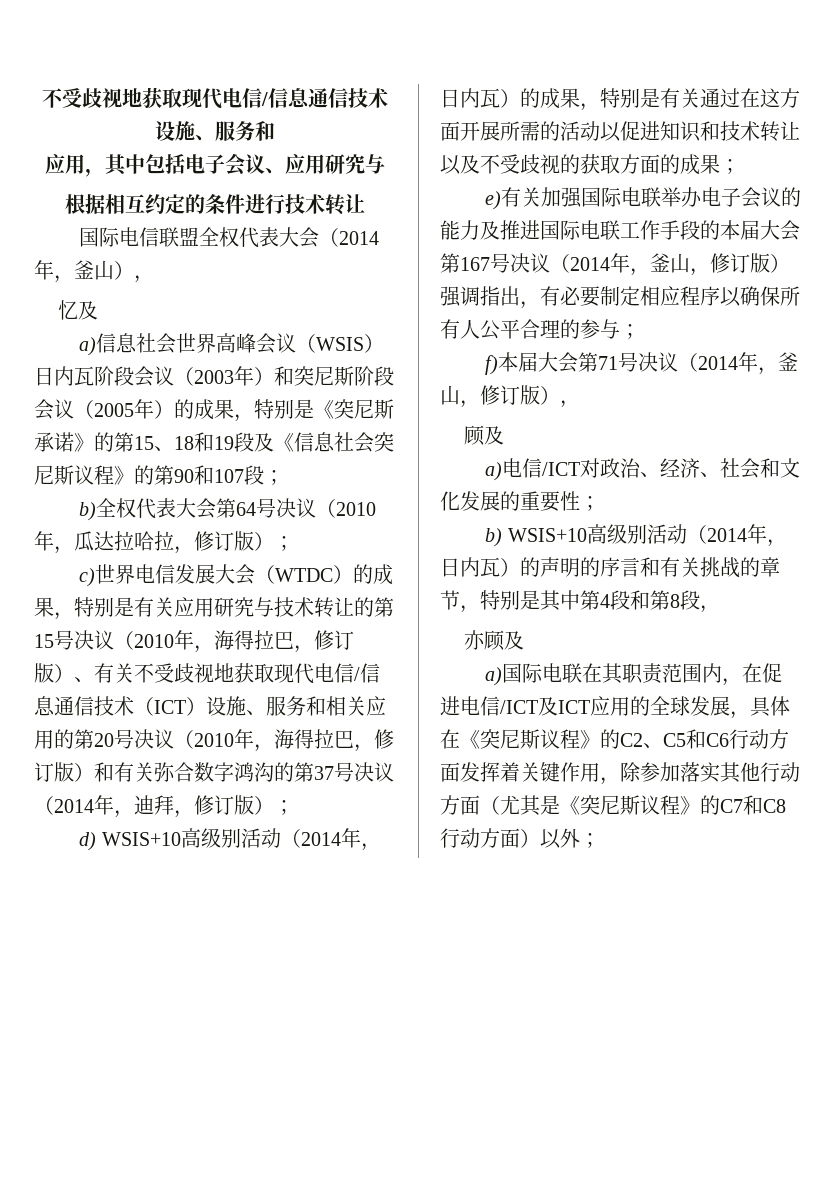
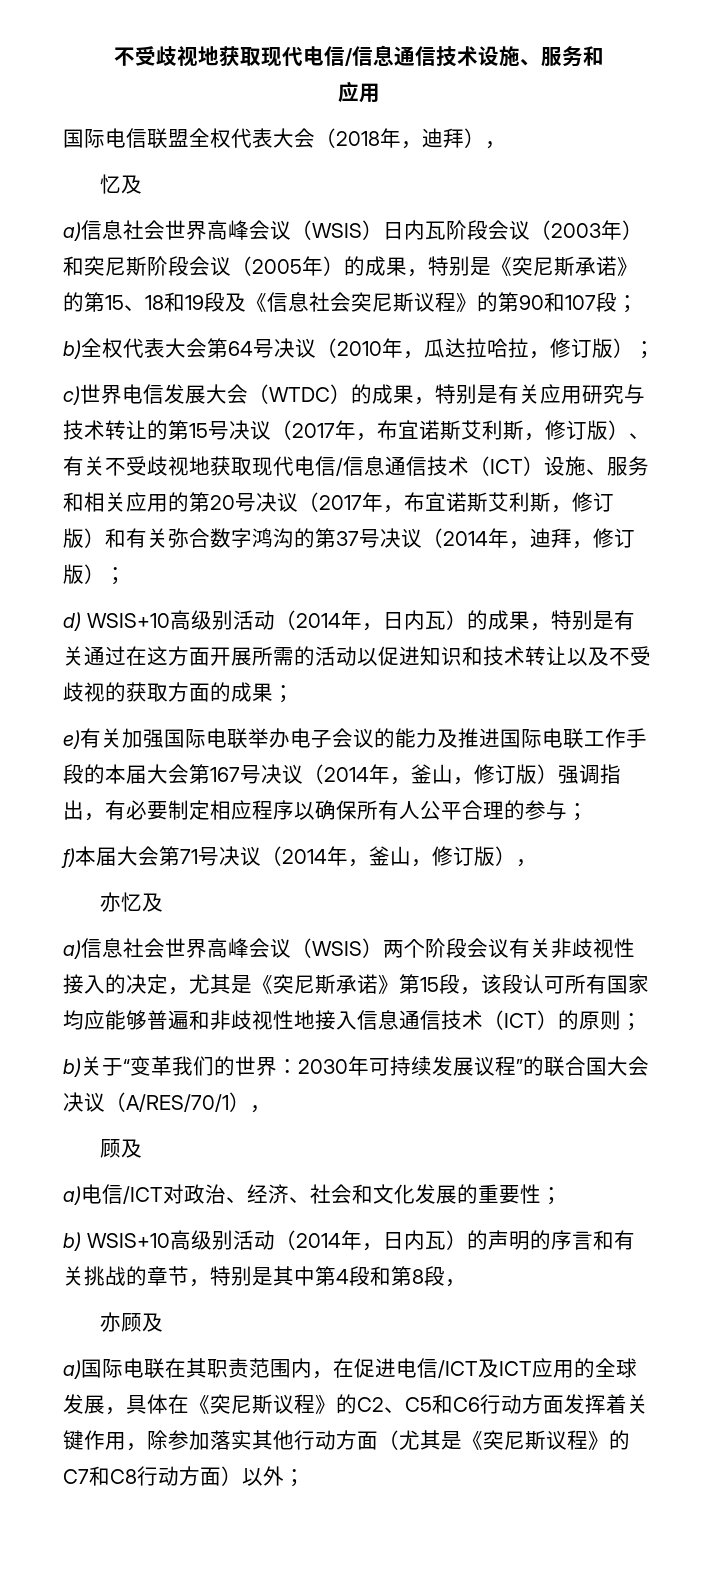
  不受歧视地获取现代电信/信息通信技术设施、服务和
- 应用，其中包括电子会议、应用研究与
- 根据相互约定的条件进行技术转让
+ 应用
- 国际电信联盟全权代表大会（2014年，釜山），
+ 国际电信联盟全权代表大会（2018年，迪拜），
- c)世界电信发展大会（WTDC）的成果，特别是有关应用研究与技术转让的第15号决议（2010年，海得拉巴，修订版）、有关不受歧视地获取现代电信/信息通信技术（ICT）设施、服务和相关应用的第20号决议（2010年，海得拉巴，修订版）和有关弥合数字鸿沟的第37号决议（2014年，迪拜，修订版）；
+ c)世界电信发展大会（WTDC）的成果，特别是有关应用研究与技术转让的第15号决议（2017年，布宜诺斯艾利斯，修订版）、有关不受歧视地获取现代电信/信息通信技术（ICT）设施、服务和相关应用的第20号决议（2017年，布宜诺斯艾利斯，修订版）和有关弥合数字鸿沟的第37号决议（2014年，迪拜，修订版）；
+ 亦忆及
+ a)信息社会世界高峰会议（WSIS）两个阶段会议有关非歧视性接入的决定，尤其是《突尼斯承诺》第15段，该段认可所有国家均应能够普遍和非歧视性地接入信息通信技术（ICT）的原则；
+ b)关于“变革我们的世界：2030年可持续发展议程”的联合国大会决议（A/RES/70/1），

